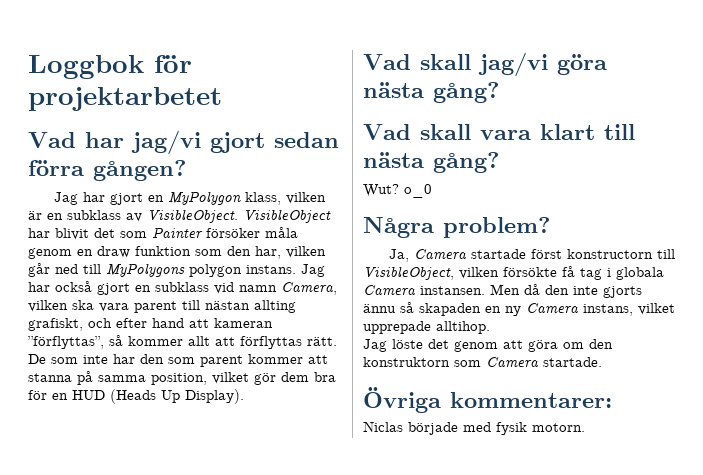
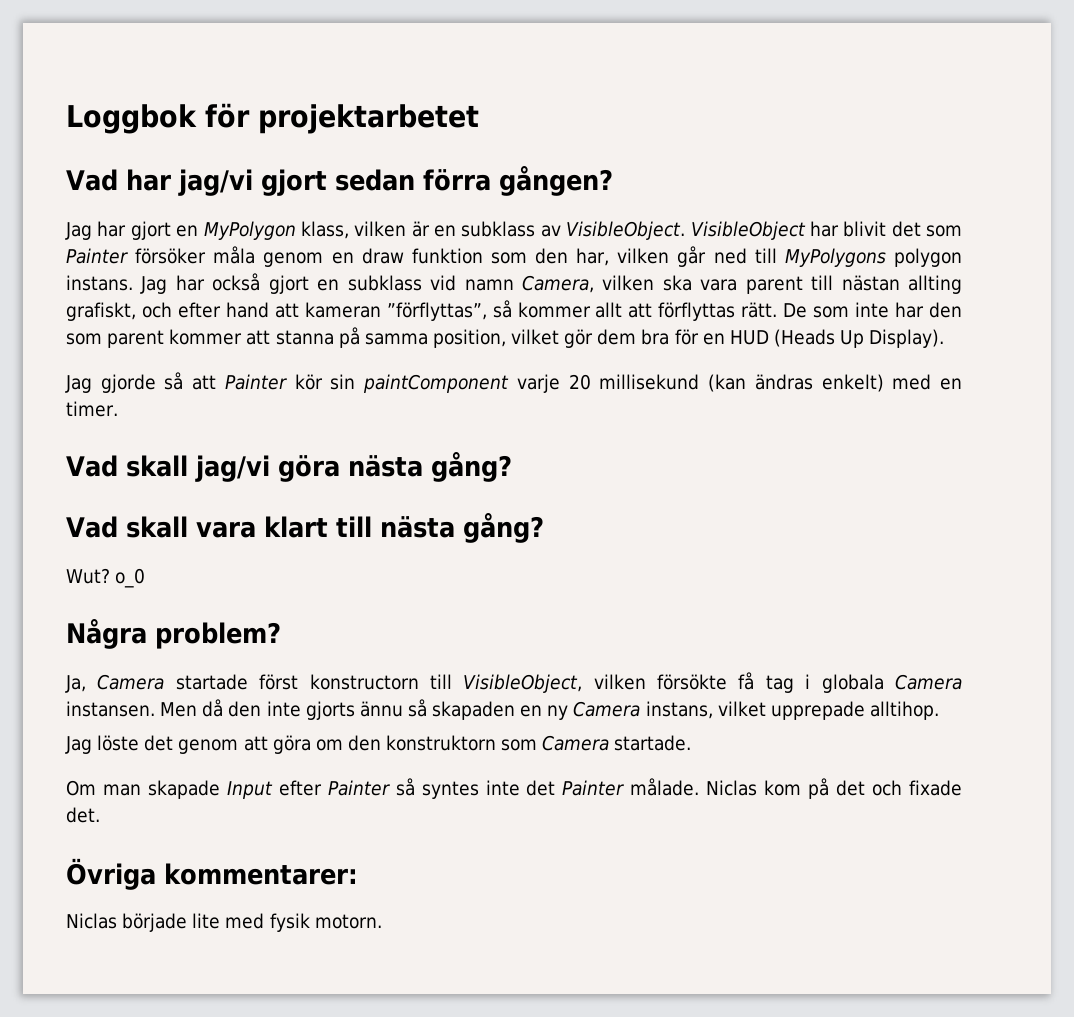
+ Jag gjorde så att Painter kör sin paintComponent varje 20 millisekund (kan ändras enkelt) med en timer.
+ Om man skapade Input efter Painter så syntes inte det Painter målade. Niclas kom på det och fixade det.
- Niclas började med fysik motorn.
+ Niclas började lite med fysik motorn.

